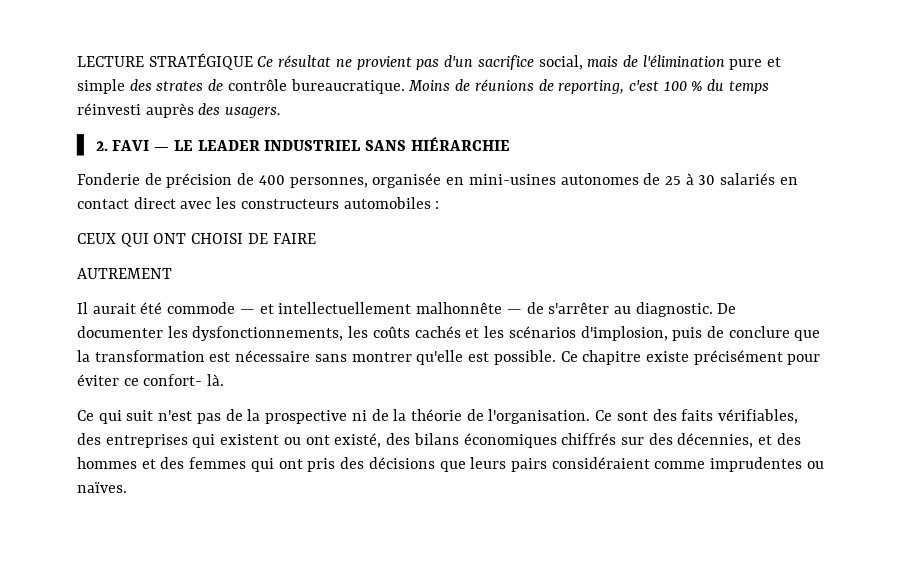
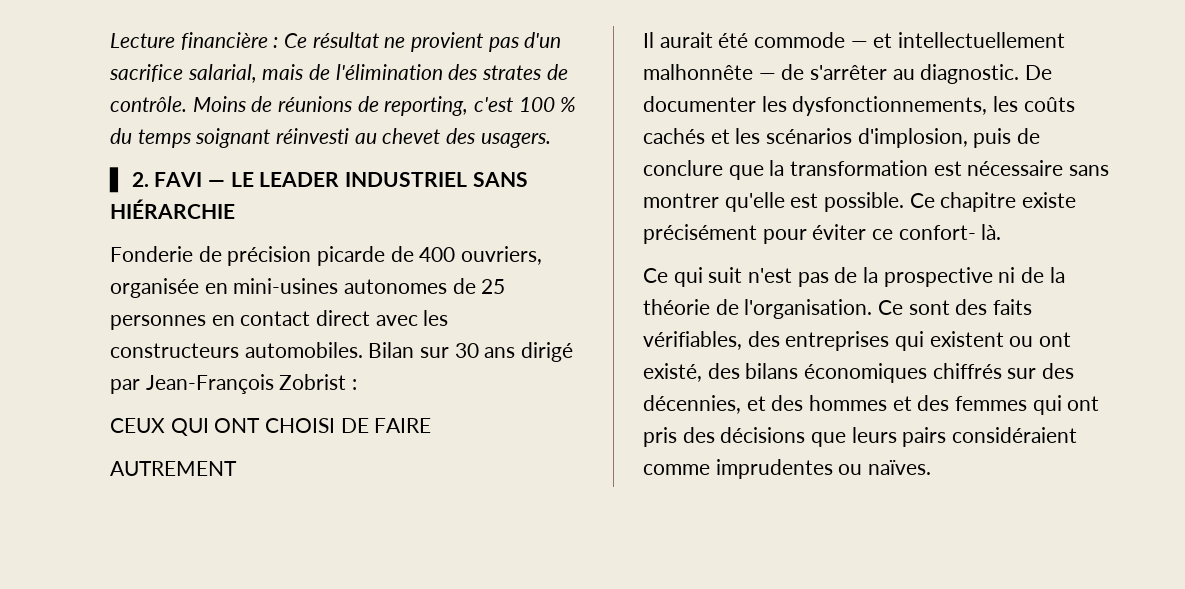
- LECTURE STRATÉGIQUE Ce résultat ne provient pas d'un sacrifice social, mais de l'élimination pure et simple des strates de contrôle bureaucratique.
+ Lecture financière : Ce résultat ne provient pas d'un sacrifice salarial, mais de l'élimination des strates de contrôle.
- Moins de réunions de reporting, c'est 100 % du temps réinvesti auprès des usagers.
+ Moins de réunions de reporting, c'est 100 % du temps soignant réinvesti au chevet des usagers.
- Fonderie de précision de 400 personnes, organisée en mini-usines autonomes de 25 à 30 salariés en contact direct avec les constructeurs automobiles :
+ Fonderie de précision picarde de 400 ouvriers, organisée en mini-usines autonomes de 25 personnes en contact direct avec les constructeurs automobiles. Bilan sur 30 ans dirigé par Jean-François Zobrist :

